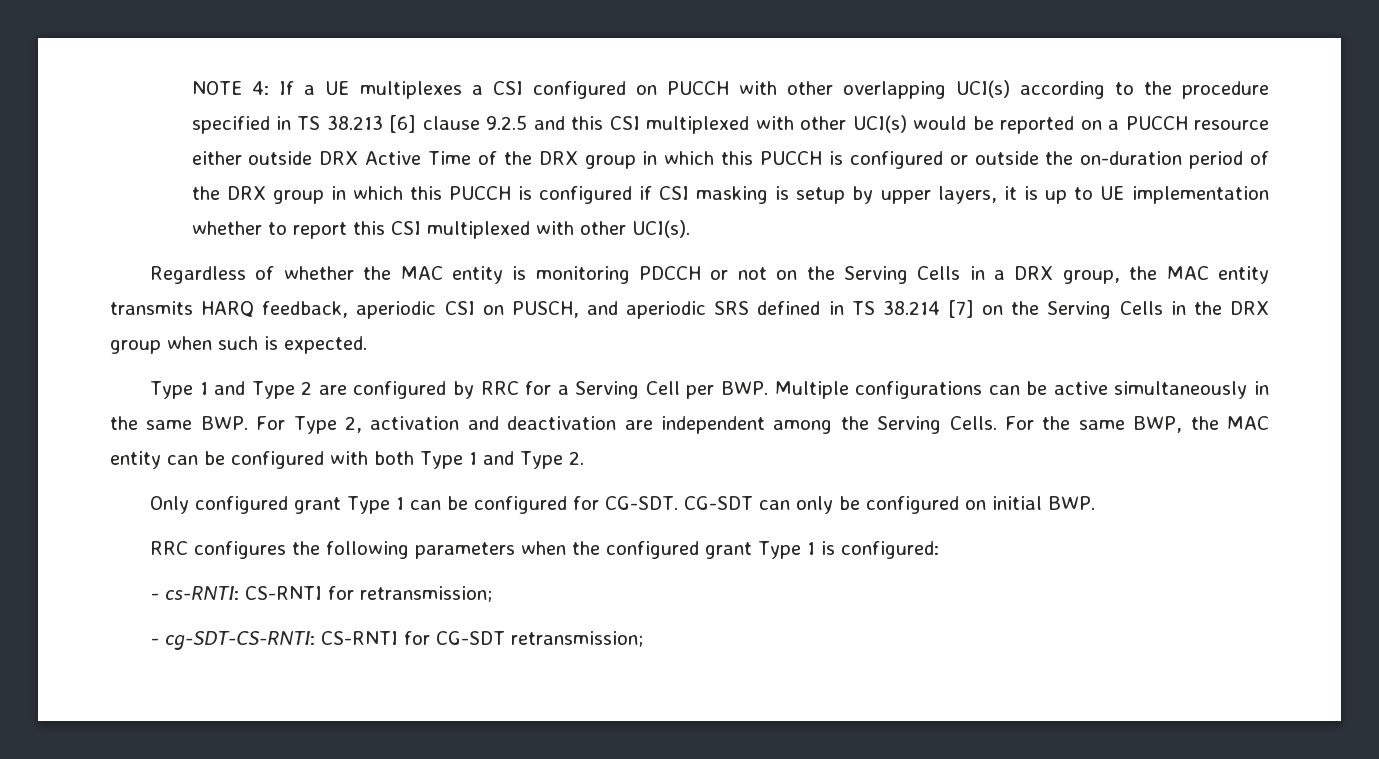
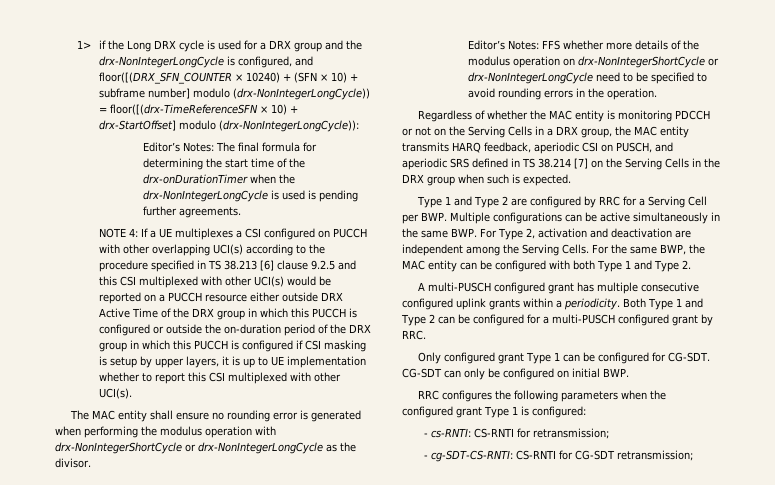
+ 1> if the Long DRX cycle is used for a DRX group and the drx-NonIntegerLongCycle is configured, and floor([(DRX_SFN_COUNTER × 10240) + (SFN × 10) + subframe number] modulo (drx-NonIntegerLongCycle)) = floor([(drx-TimeReferenceSFN × 10) + drx-StartOffset] modulo (drx-NonIntegerLongCycle)):
+ Editor’s Notes: The final formula for determining the start time of the drx-onDurationTimer when the drx-NonIntegerLongCycle is used is pending further agreements.
+ The MAC entity shall ensure no rounding error is generated when performing the modulus operation with drx-NonIntegerShortCycle or drx-NonIntegerLongCycle as the divisor.
+ Editor’s Notes: FFS whether more details of the modulus operation on drx-NonIntegerShortCycle or drx-NonIntegerLongCycle need to be specified to avoid rounding errors in the operation.
+ A multi-PUSCH configured grant has multiple consecutive configured uplink grants within a periodicity. Both Type 1 and Type 2 can be configured for a multi-PUSCH configured grant by RRC.

